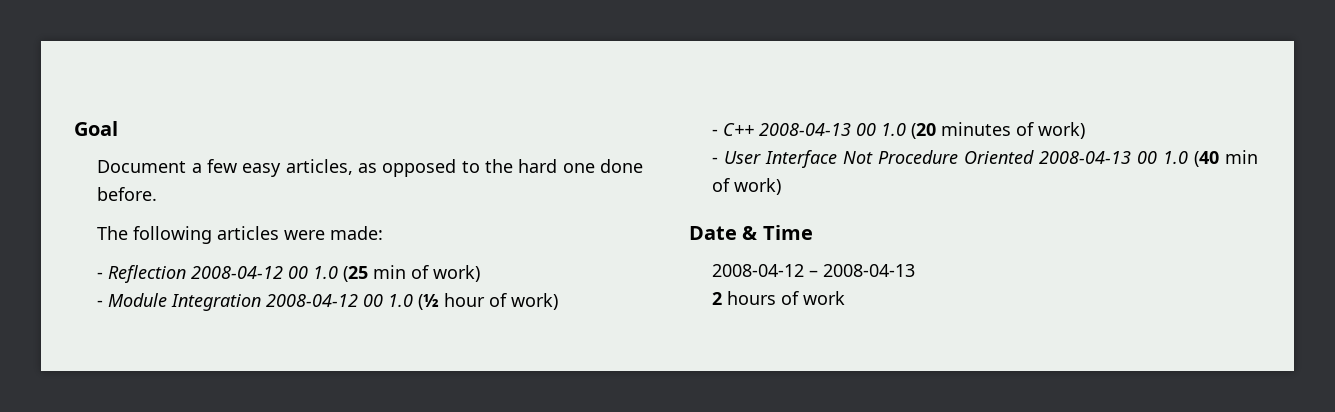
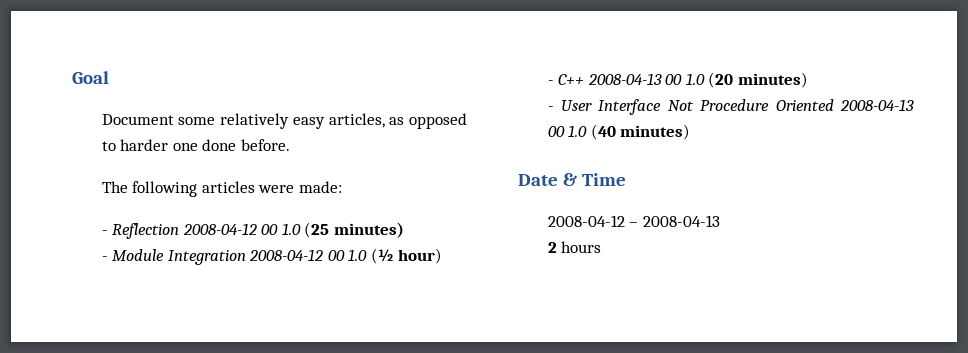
- Document a few easy articles, as opposed to the hard one done before.
+ Document some relatively easy articles, as opposed to harder one done before.
- - Reflection 2008-04-12 00 1.0 (25 min of work)
+ - Reflection 2008-04-12 00 1.0 (25 minutes)
- - Module Integration 2008-04-12 00 1.0 (½ hour of work)
+ - Module Integration 2008-04-12 00 1.0 (½ hour)
- - C++ 2008-04-13 00 1.0 (20 minutes of work)
+ - C++ 2008-04-13 00 1.0 (20 minutes)
- - User Interface Not Procedure Oriented 2008-04-13 00 1.0 (40 min of work)
+ - User Interface Not Procedure Oriented 2008-04-13 00 1.0 (40 minutes)
- 2 hours of work
+ 2 hours

